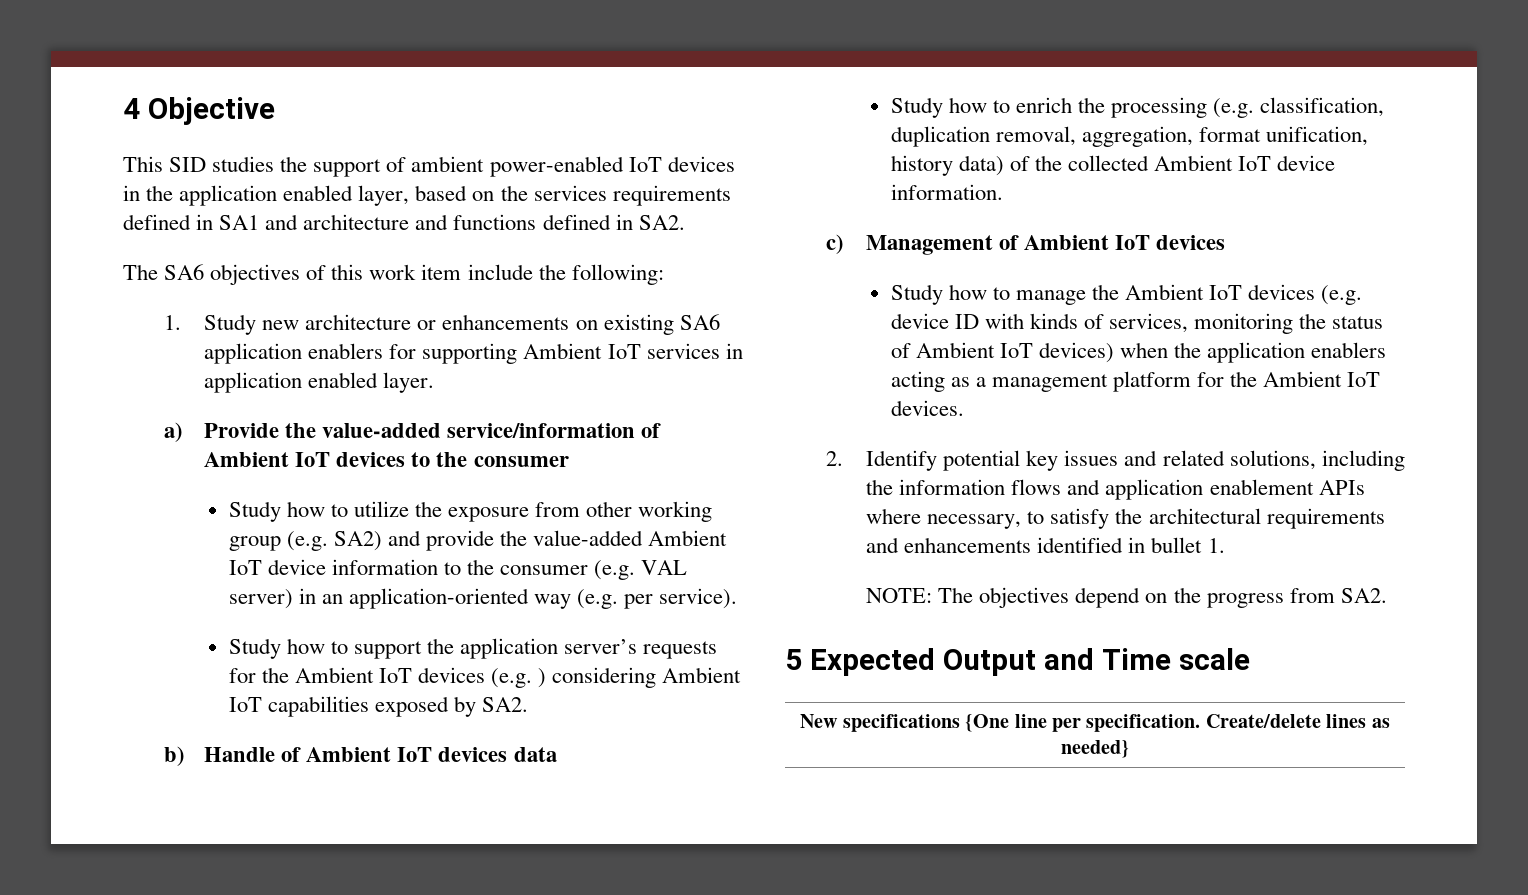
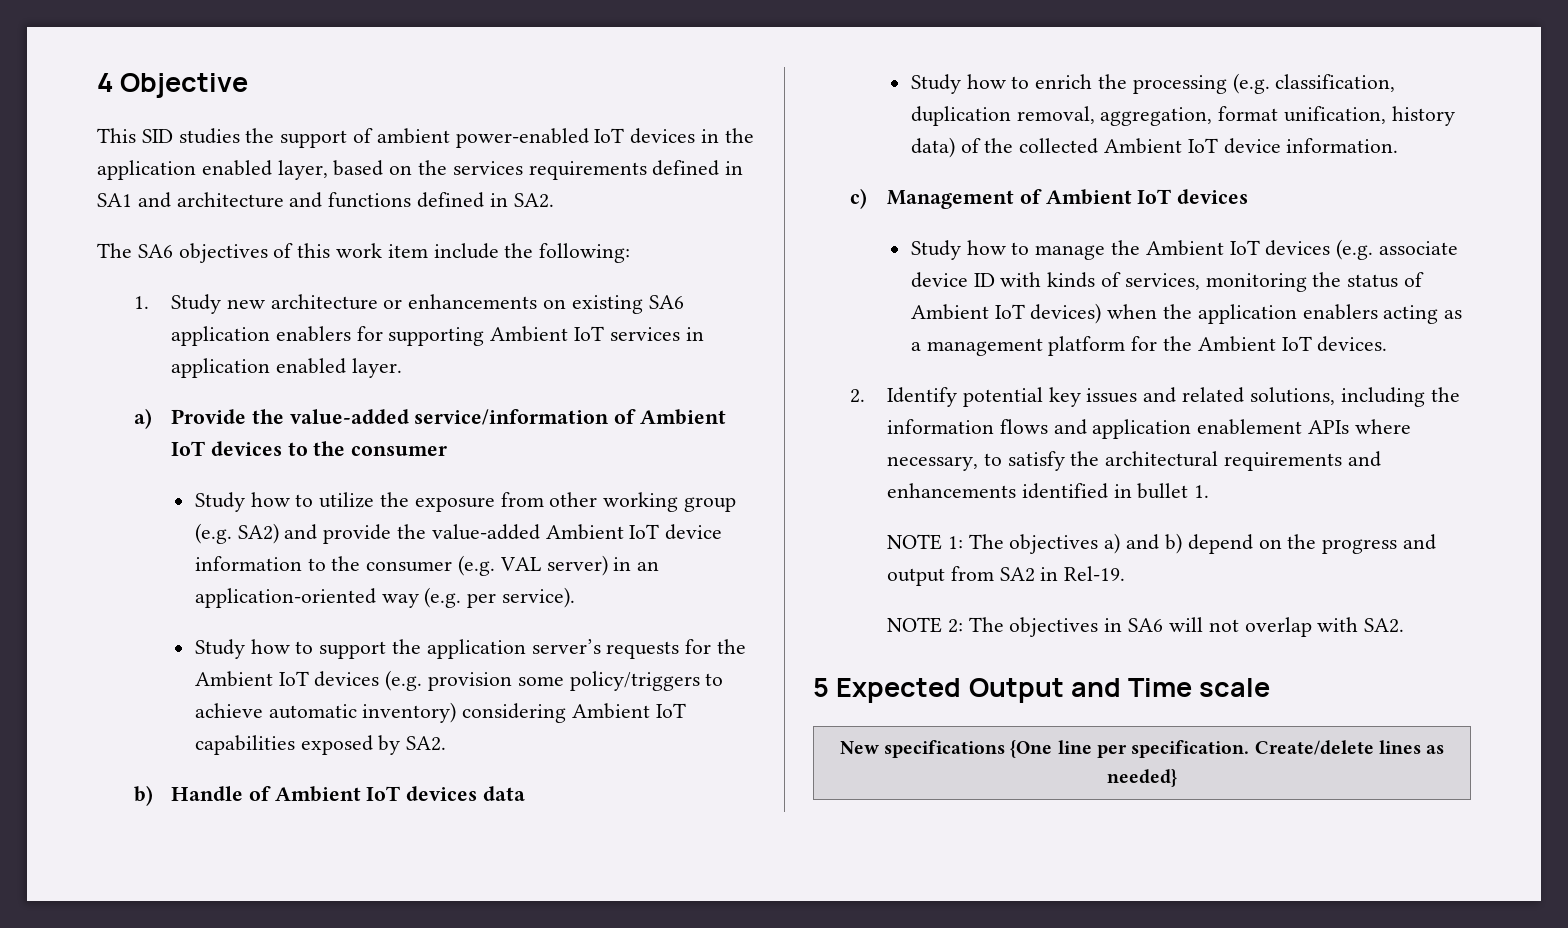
- Study how to support the application server’s requests for the Ambient IoT devices (e.g. ) considering Ambient IoT capabilities exposed by SA2.
+ Study how to support the application server’s requests for the Ambient IoT devices (e.g. provision some policy/triggers to achieve automatic inventory) considering Ambient IoT capabilities exposed by SA2.
- Study how to manage the Ambient IoT devices (e.g. device ID with kinds of services, monitoring the status of Ambient IoT devices) when the application enablers acting as a management platform for the Ambient IoT devices.
+ Study how to manage the Ambient IoT devices (e.g. associate device ID with kinds of services, monitoring the status of Ambient IoT devices) when the application enablers acting as a management platform for the Ambient IoT devices.
- NOTE: The objectives depend on the progress from SA2.
+ NOTE 1: The objectives a) and b) depend on the progress and output from SA2 in Rel-19.
+ NOTE 2: The objectives in SA6 will not overlap with SA2.

